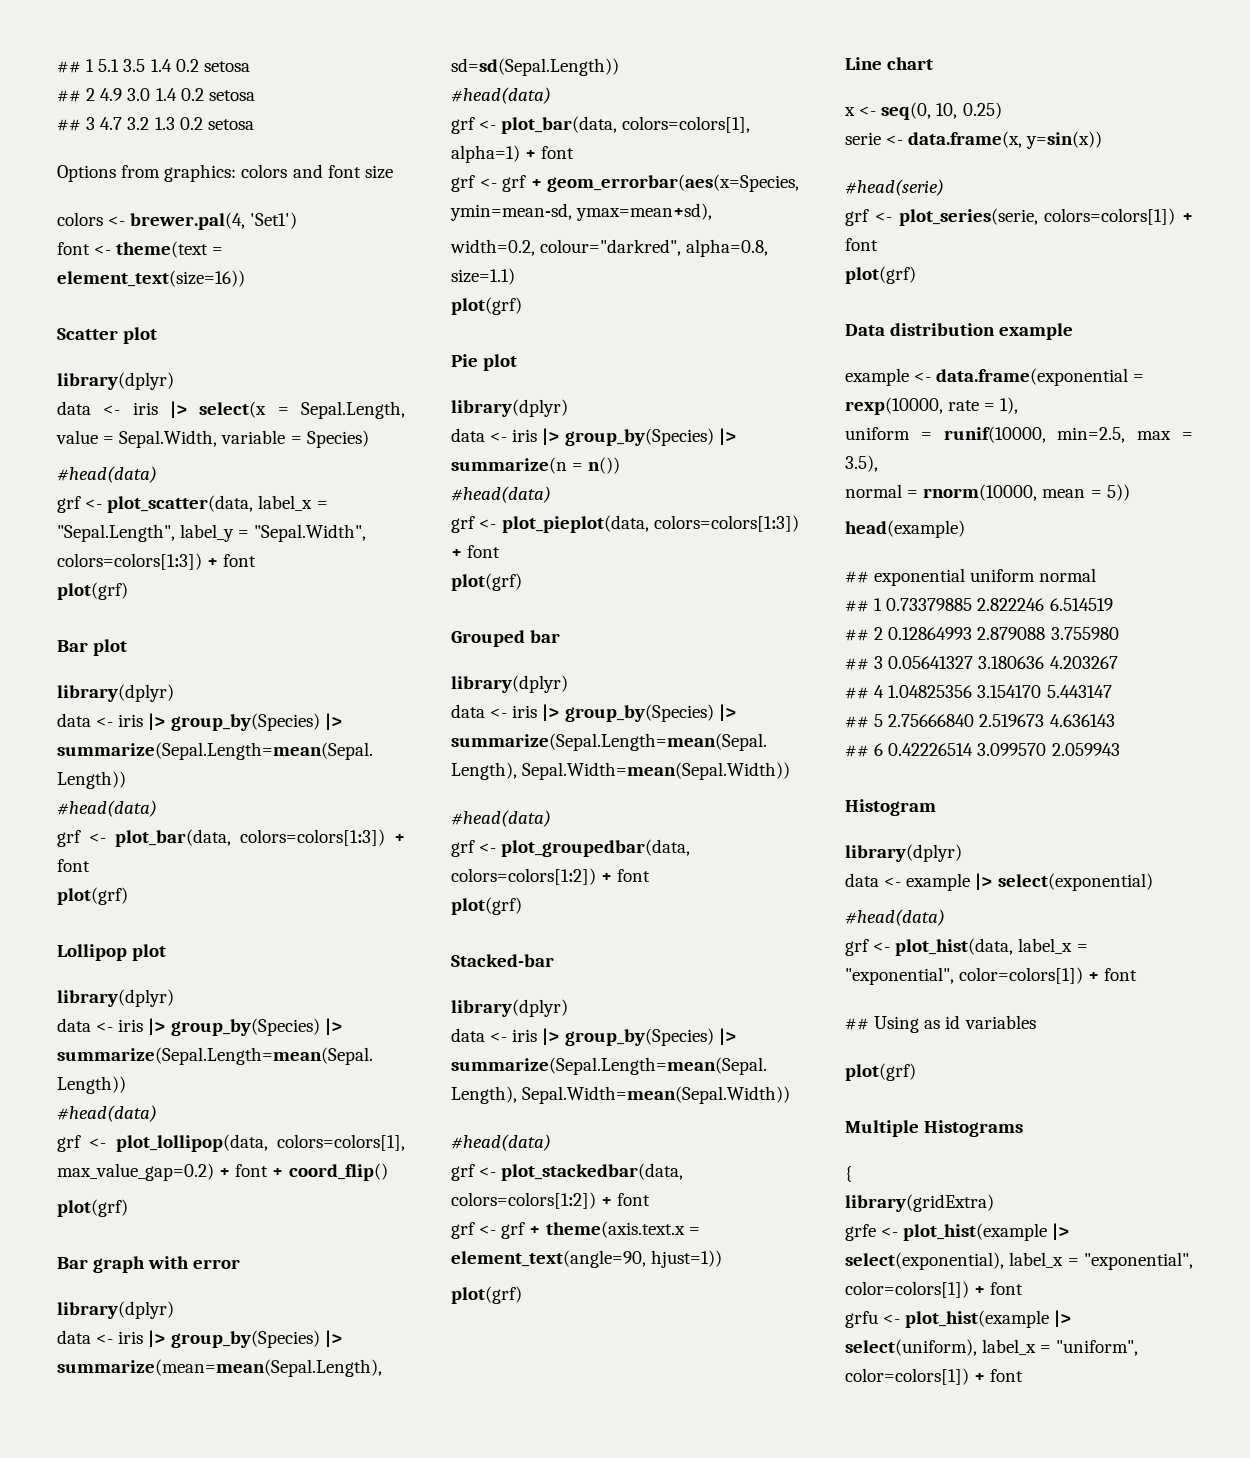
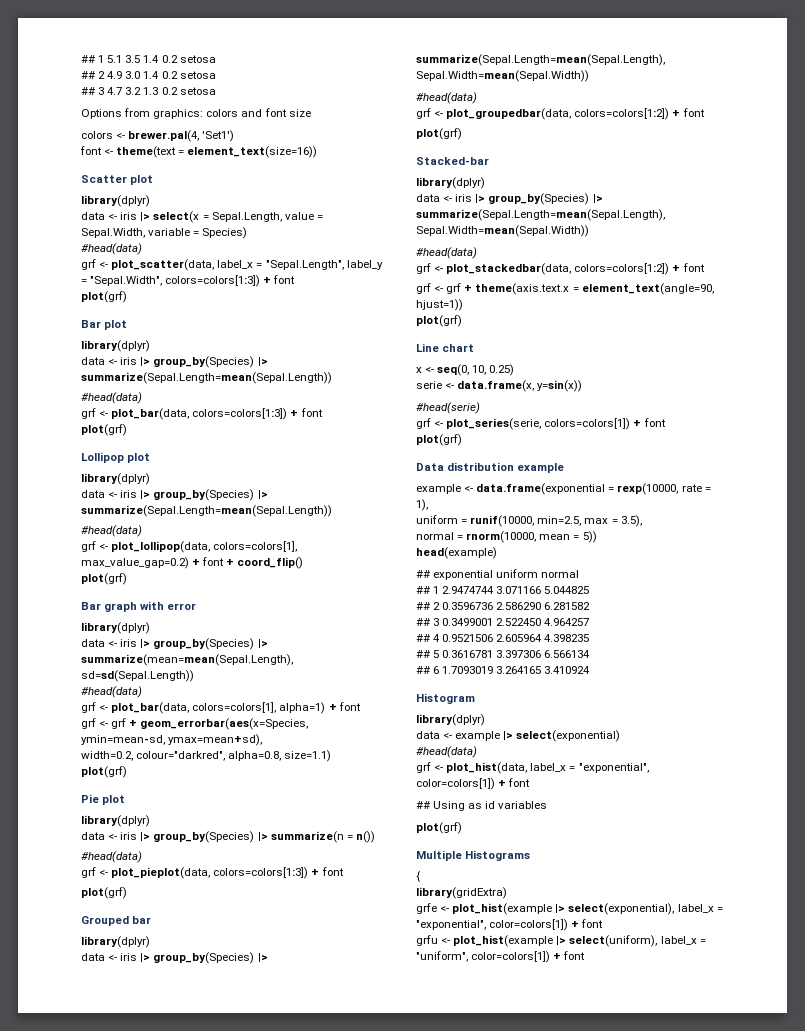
- ## 1 0.73379885 2.822246 6.514519
- ## 2 0.12864993 2.879088 3.755980
- ## 3 0.05641327 3.180636 4.203267
+ ## 1 2.9474744 3.071166 5.044825
+ ## 2 0.3596736 2.586290 6.281582
+ ## 3 0.3499001 2.522450 4.964257
- ## 4 1.04825356 3.154170 5.443147
+ ## 4 0.9521506 2.605964 4.398235
- ## 5 2.75666840 2.519673 4.636143
+ ## 5 0.3616781 3.397306 6.566134
- ## 6 0.42226514 3.099570 2.059943
+ ## 6 1.7093019 3.264165 3.410924

